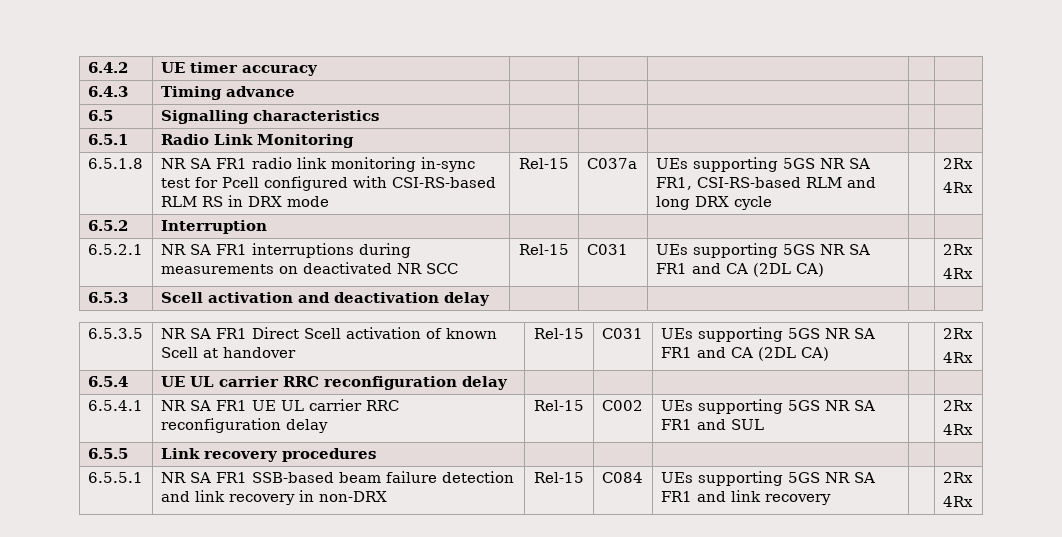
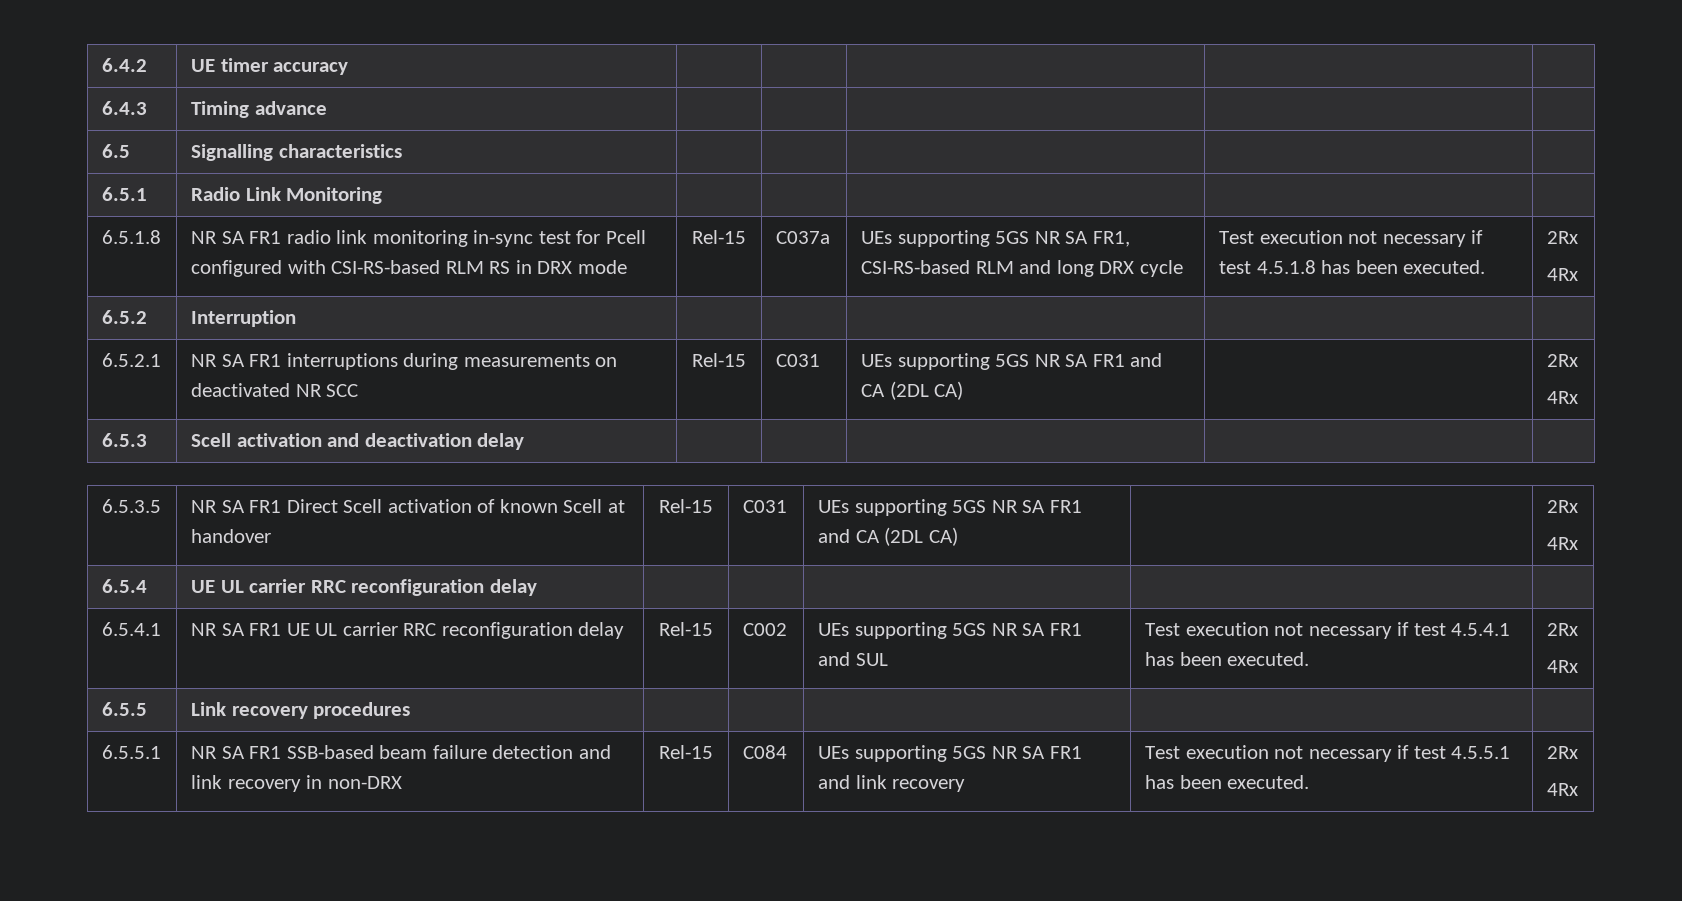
+ Test execution not necessary if test 4.5.1.8 has been executed.
- 6.5.4.1 | NR SA FR1 UE UL carrier RRC reconfiguration delay | Rel-15 | C002 | UEs supporting 5GS NR SA FR1 and SUL | | 2Rx
+ 6.5.4.1 | NR SA FR1 UE UL carrier RRC reconfiguration delay | Rel-15 | C002 | UEs supporting 5GS NR SA FR1 and SUL | Test execution not necessary if test 4.5.4.1 has been executed. | 2Rx
- 6.5.5.1 | NR SA FR1 SSB-based beam failure detection and link recovery in non-DRX | Rel-15 | C084 | UEs supporting 5GS NR SA FR1 and link recovery | | 2Rx
+ 6.5.5.1 | NR SA FR1 SSB-based beam failure detection and link recovery in non-DRX | Rel-15 | C084 | UEs supporting 5GS NR SA FR1 and link recovery | Test execution not necessary if test 4.5.5.1 has been executed. | 2Rx

